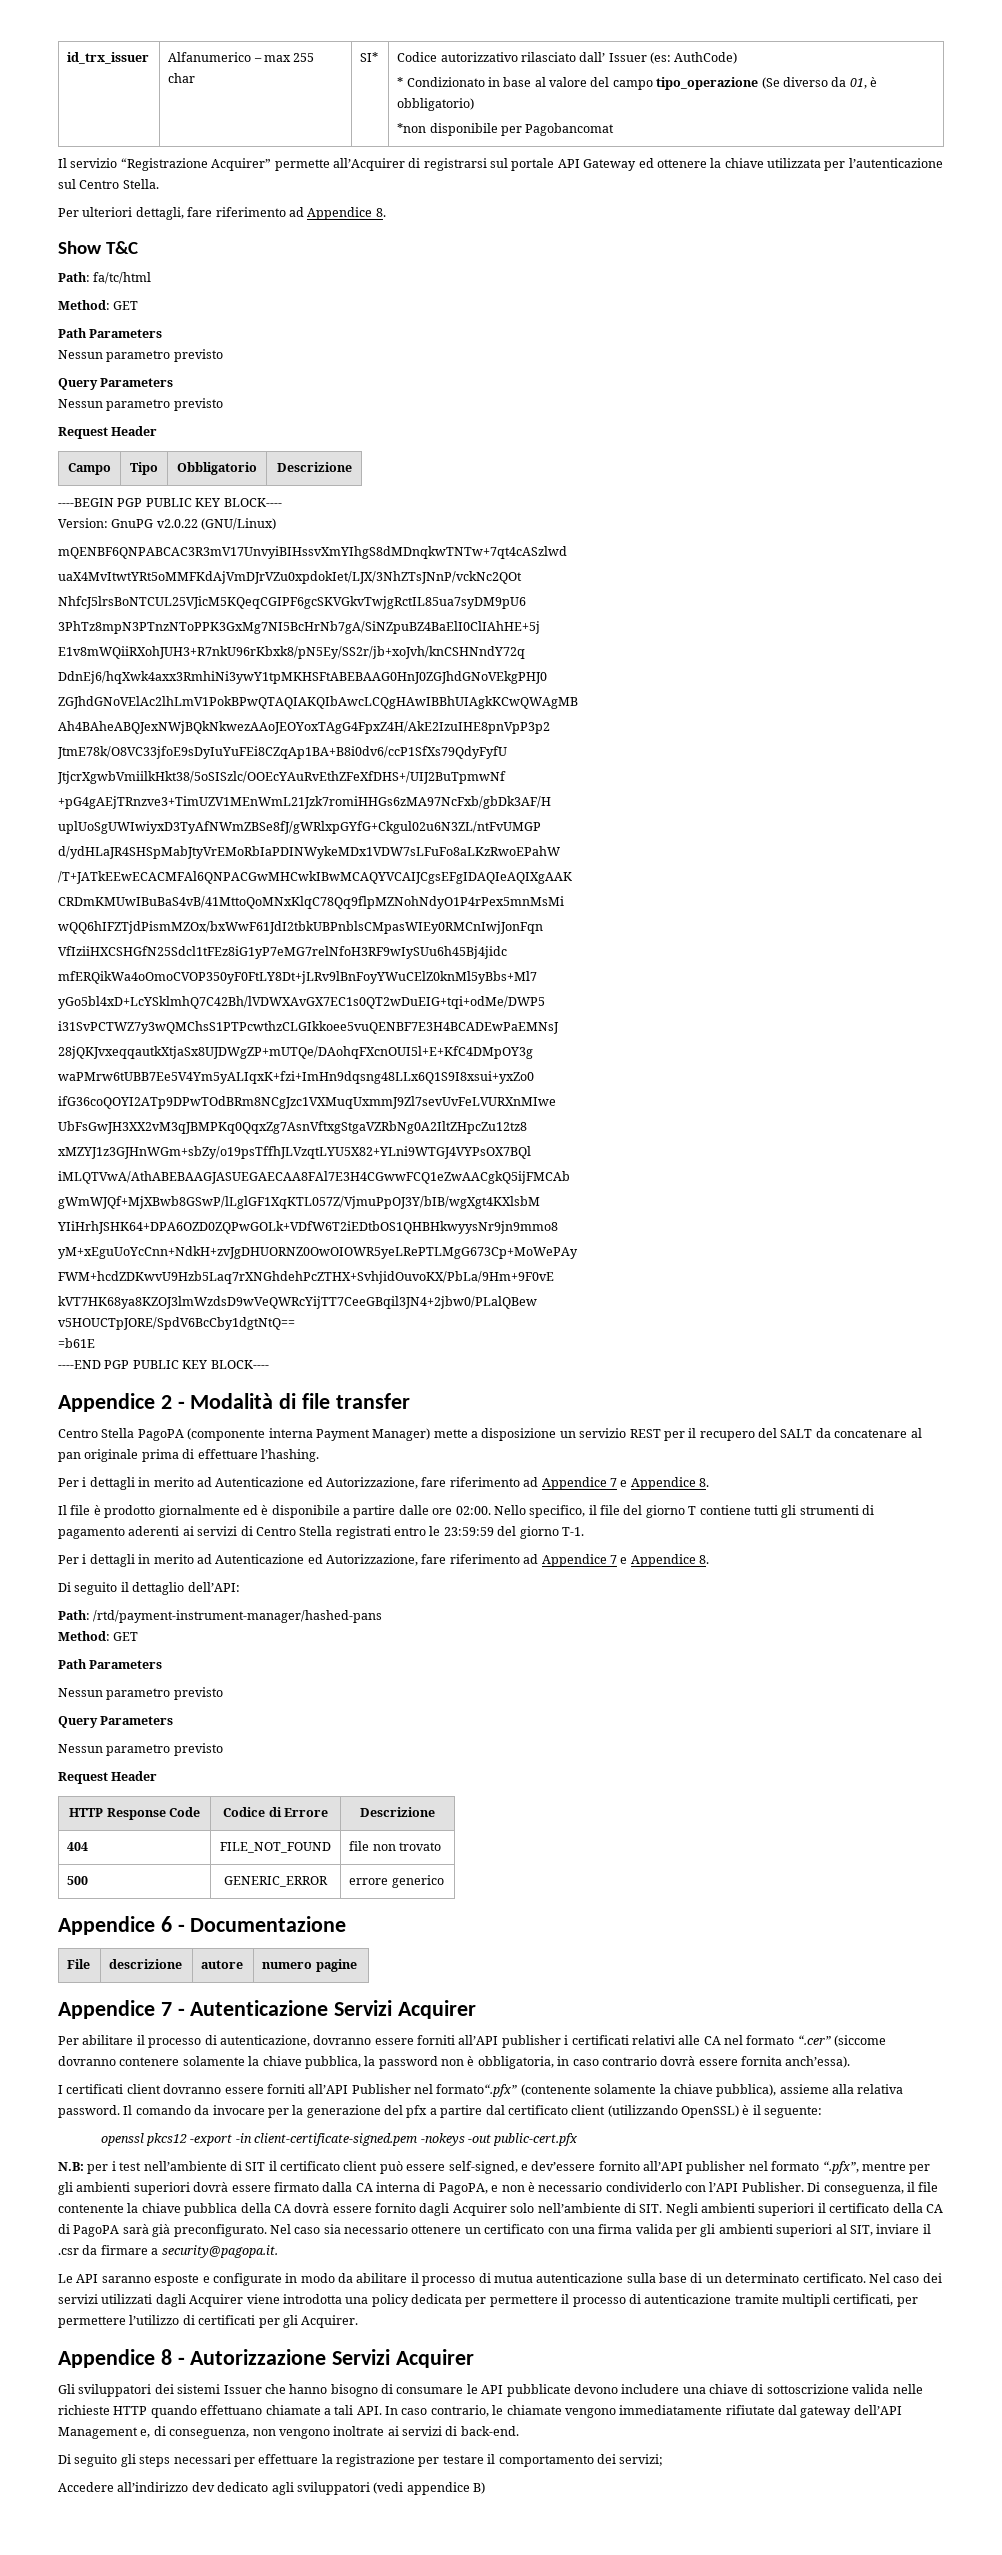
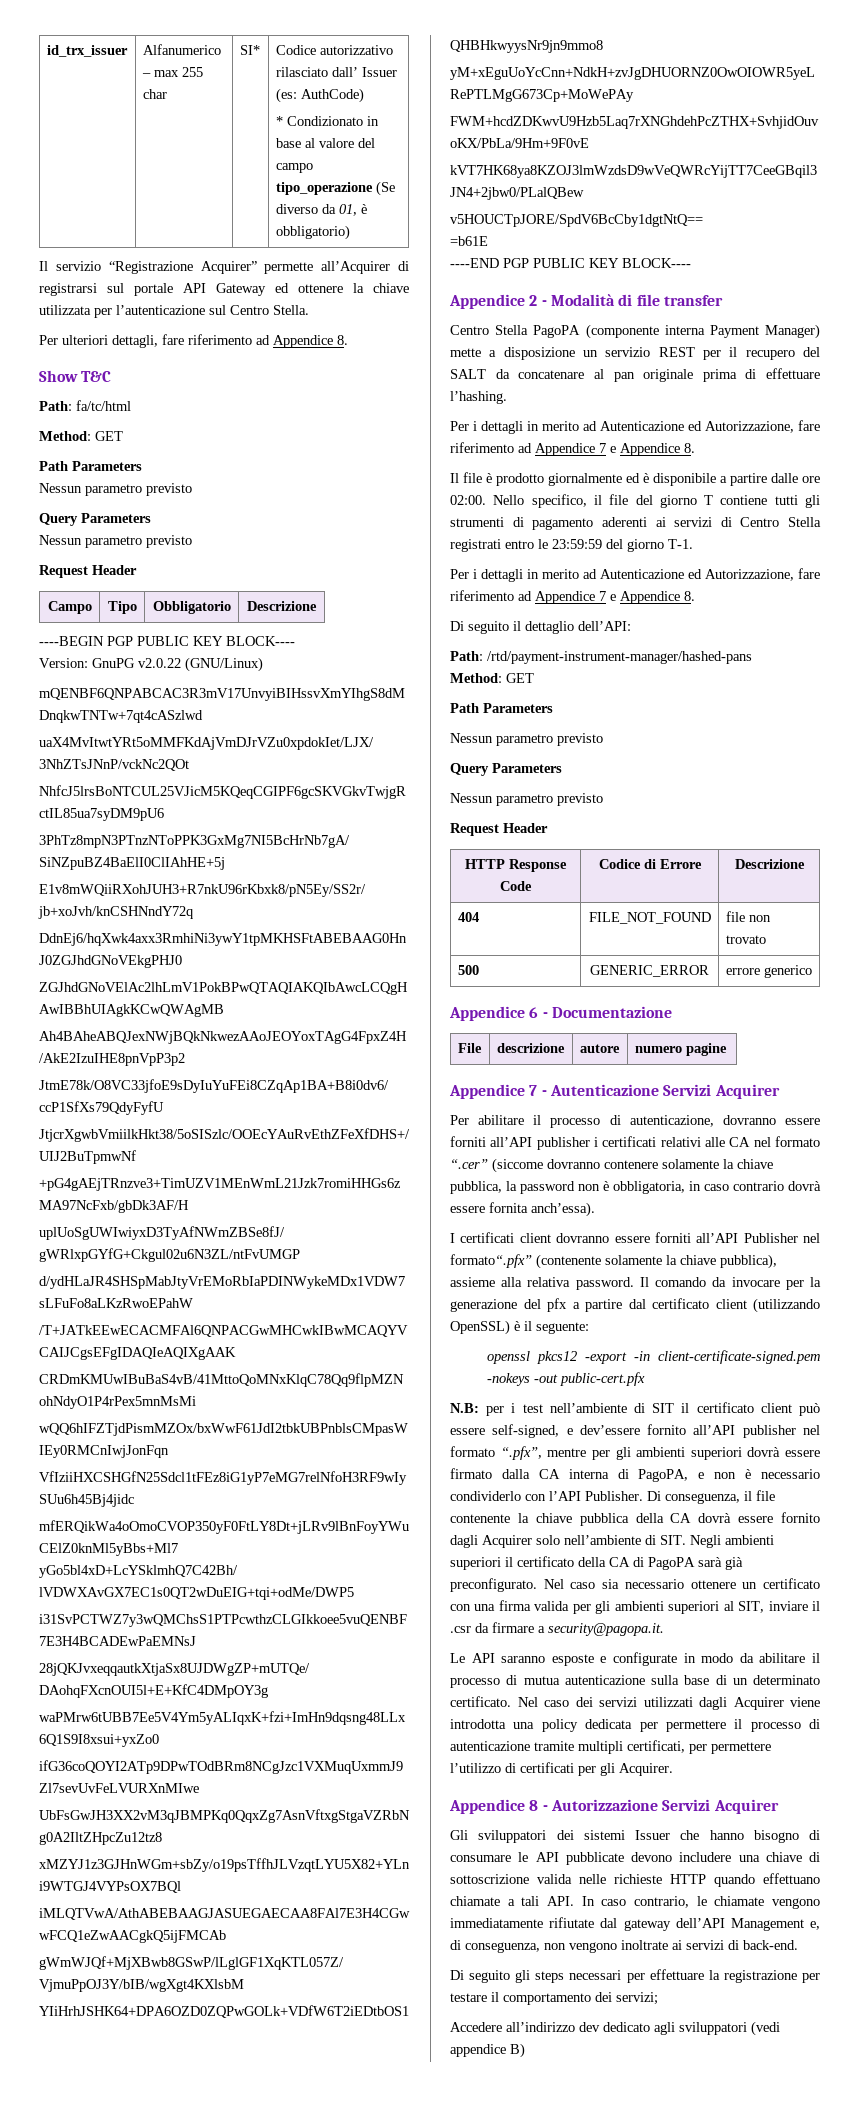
  id_trx_issuer | Alfanumerico – max 255 char | SI* | Codice autorizzativo rilasciato dall’ Issuer (es: AuthCode)
  * Condizionato in base al valore del campo tipo_operazione (Se diverso da 01, è obbligatorio)
- *non disponibile per Pagobancomat

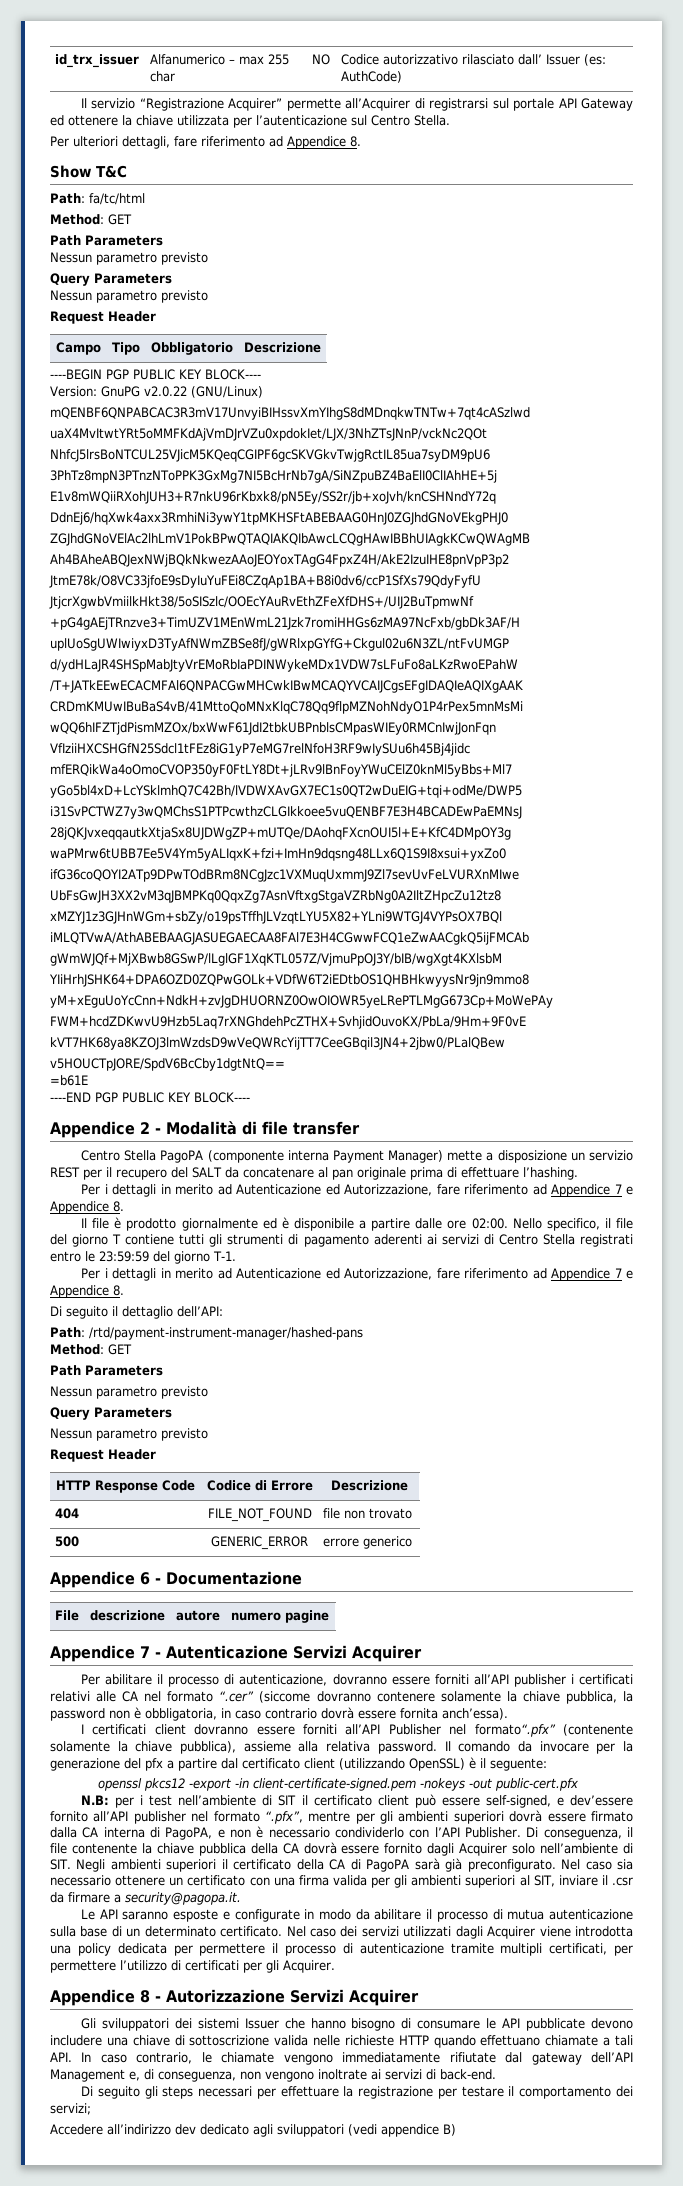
- id_trx_issuer | Alfanumerico – max 255 char | SI* | Codice autorizzativo rilasciato dall’ Issuer (es: AuthCode)
- * Condizionato in base al valore del campo tipo_operazione (Se diverso da 01, è obbligatorio)
+ id_trx_issuer | Alfanumerico – max 255 char | NO | Codice autorizzativo rilasciato dall’ Issuer (es: AuthCode)

